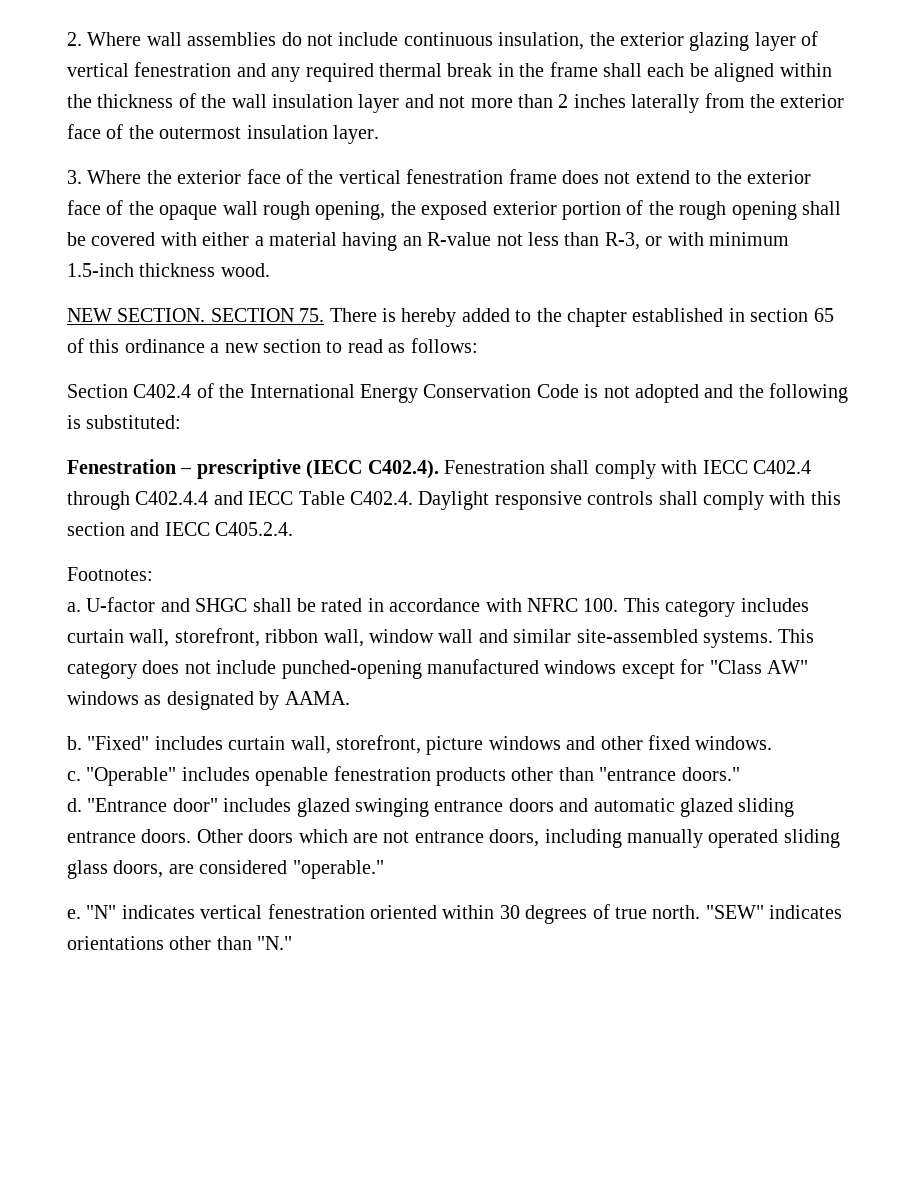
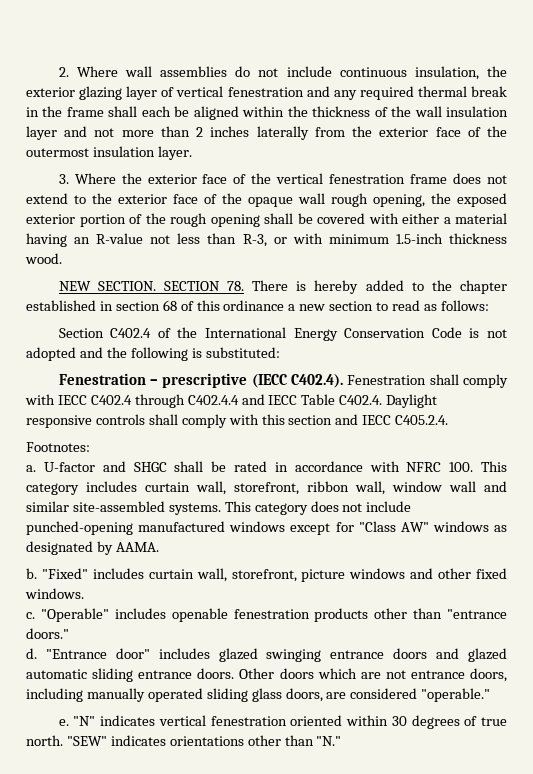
- SECTION 75. There is hereby added to the chapter established in section 65 of this ordinance a new section to read as follows:
+ SECTION 78. There is hereby added to the chapter established in section 68 of this ordinance a new section to read as follows:
- "Entrance door" includes glazed swinging entrance doors and automatic glazed sliding entrance doors.
+ "Entrance door" includes glazed swinging entrance doors and glazed automatic sliding entrance doors.

